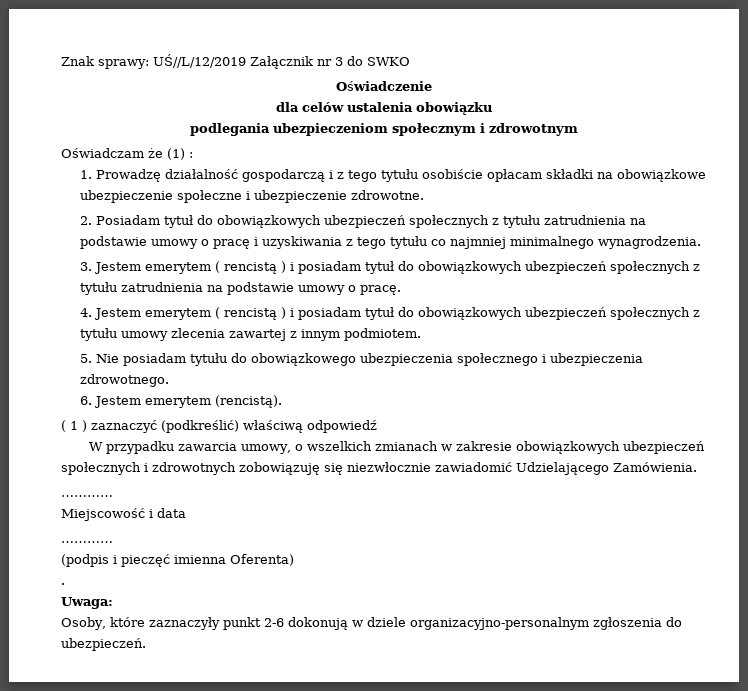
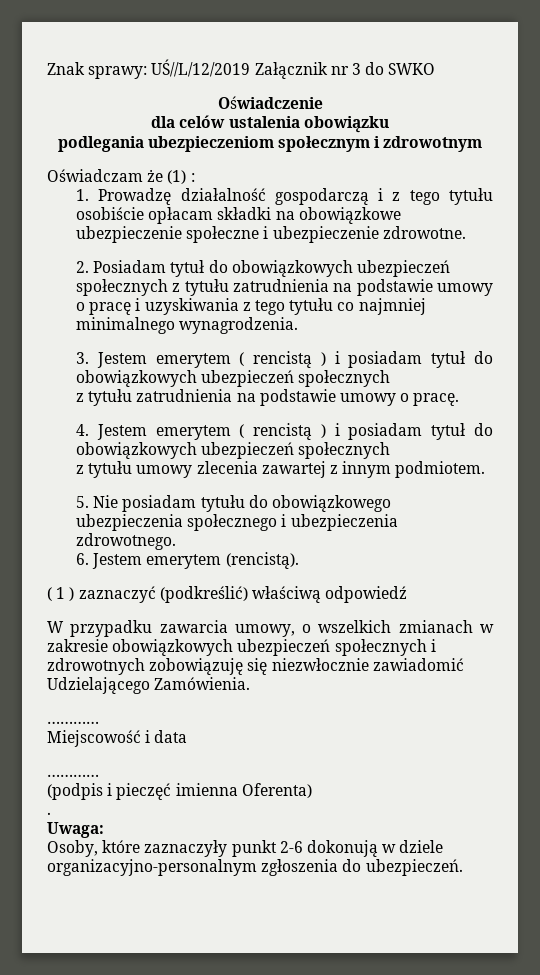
- 3. Jestem emerytem ( rencistą ) i posiadam tytuł do obowiązkowych ubezpieczeń społecznych z tytułu zatrudnienia na podstawie umowy o pracę.
+ 3. Jestem emerytem ( rencistą ) i posiadam tytuł do obowiązkowych ubezpieczeń społecznych
+ z tytułu zatrudnienia na podstawie umowy o pracę.
- 4. Jestem emerytem ( rencistą ) i posiadam tytuł do obowiązkowych ubezpieczeń społecznych z tytułu umowy zlecenia zawartej z innym podmiotem.
+ 4. Jestem emerytem ( rencistą ) i posiadam tytuł do obowiązkowych ubezpieczeń społecznych
+ z tytułu umowy zlecenia zawartej z innym podmiotem.

